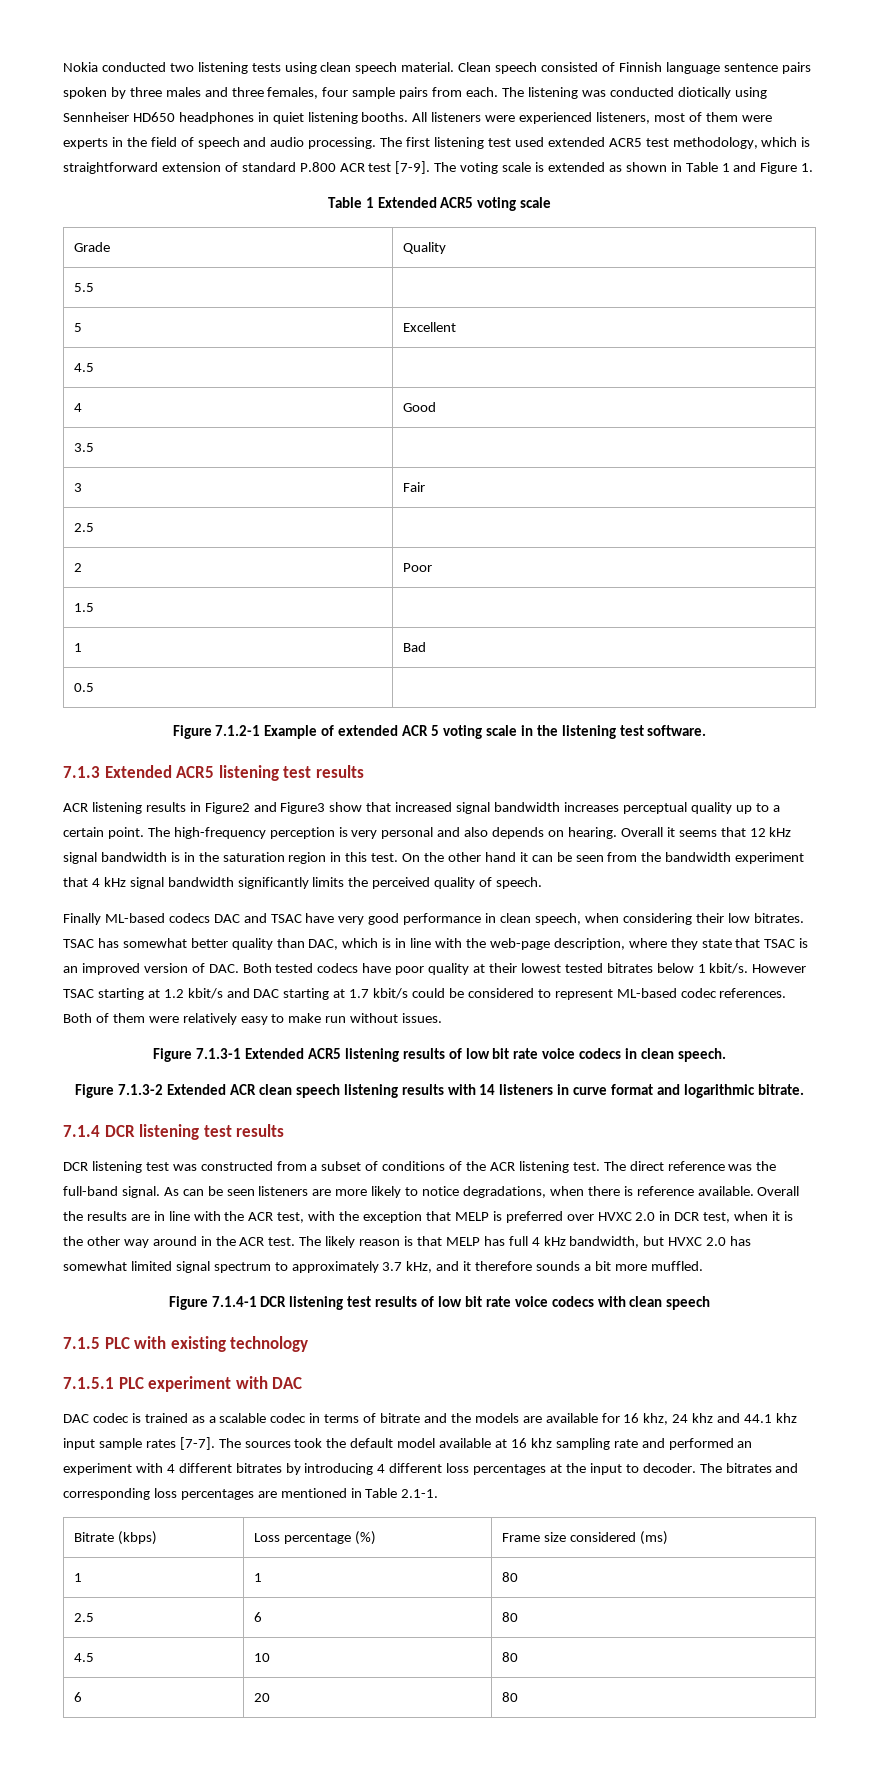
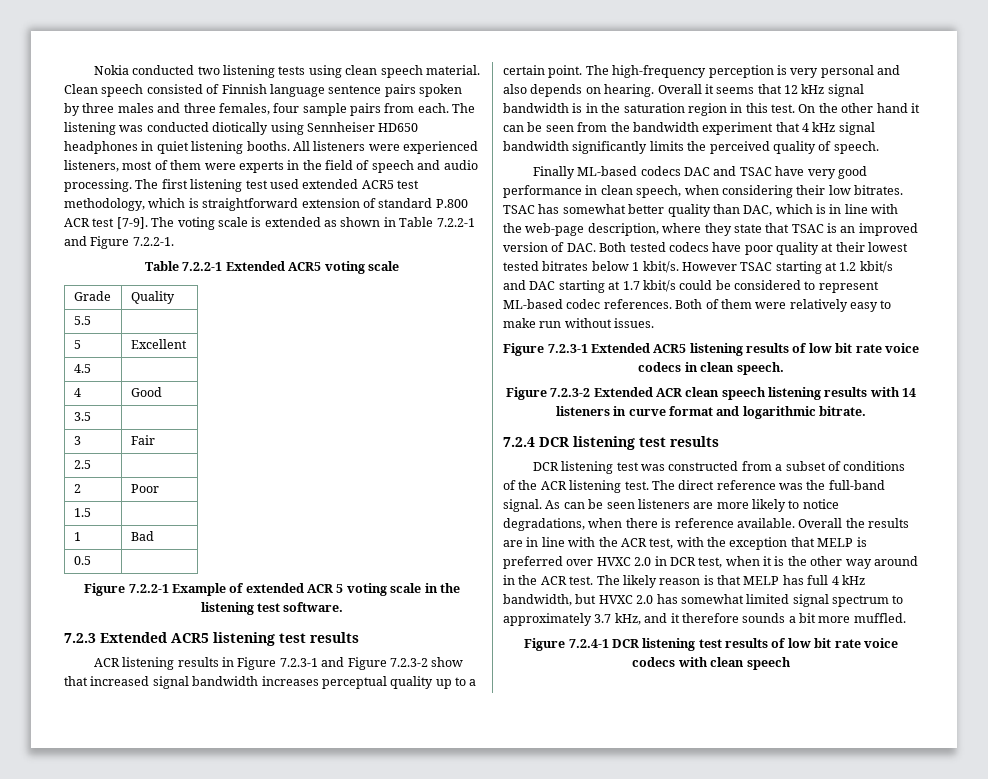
- The voting scale is extended as shown in Table 1 and Figure 1.
- Table 1 Extended ACR5 voting scale
+ The voting scale is extended as shown in Table 7.2.2-1 and Figure 7.2.2-1.
+ Table 7.2.2-1 Extended ACR5 voting scale
- Figure 7.1.2-1 Example of extended ACR 5 voting scale in the listening test software.
+ Figure 7.2.2-1 Example of extended ACR 5 voting scale in the listening test software.
- 7.1.3 Extended ACR5 listening test results
+ 7.2.3 Extended ACR5 listening test results
- ACR listening results in Figure2 and Figure3 show that increased signal bandwidth increases perceptual quality up to a certain point.
+ ACR listening results in Figure 7.2.3-1 and Figure 7.2.3-2 show that increased signal bandwidth increases perceptual quality up to a certain point.
- Figure 7.1.3-1 Extended ACR5 listening results of low bit rate voice codecs in clean speech.
+ Figure 7.2.3-1 Extended ACR5 listening results of low bit rate voice codecs in clean speech.
- Figure 7.1.3-2 Extended ACR clean speech listening results with 14 listeners in curve format and logarithmic bitrate.
+ Figure 7.2.3-2 Extended ACR clean speech listening results with 14 listeners in curve format and logarithmic bitrate.
- 7.1.4 DCR listening test results
+ 7.2.4 DCR listening test results
- Figure 7.1.4-1 DCR listening test results of low bit rate voice codecs with clean speech
+ Figure 7.2.4-1 DCR listening test results of low bit rate voice codecs with clean speech
- 7.1.5 PLC with existing technology
- 7.1.5.1 PLC experiment with DAC
- DAC codec is trained as a scalable codec in terms of bitrate and the models are available for 16 khz, 24 khz and 44.1 khz input sample rates [7-7]. The sources took the default model available at 16 khz sampling rate and performed an experiment with 4 different bitrates by introducing 4 different loss percentages at the input to decoder. The bitrates and corresponding loss percentages are mentioned in Table 2.1-1.
- Bitrate (kbps) | Loss percentage (%) | Frame size considered (ms)
- 1 | 1 | 80
- 2.5 | 6 | 80
- 4.5 | 10 | 80
- 6 | 20 | 80

